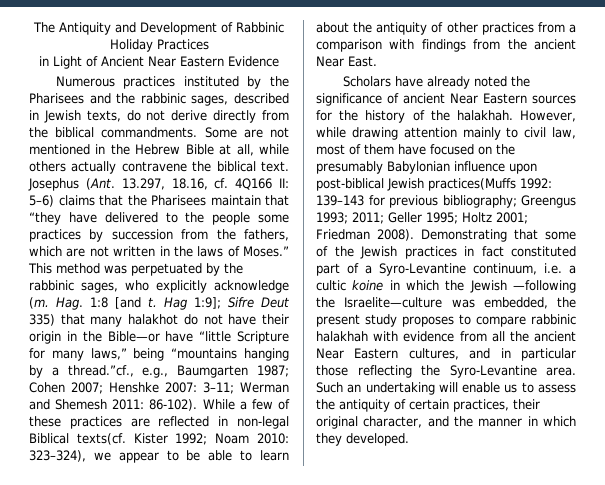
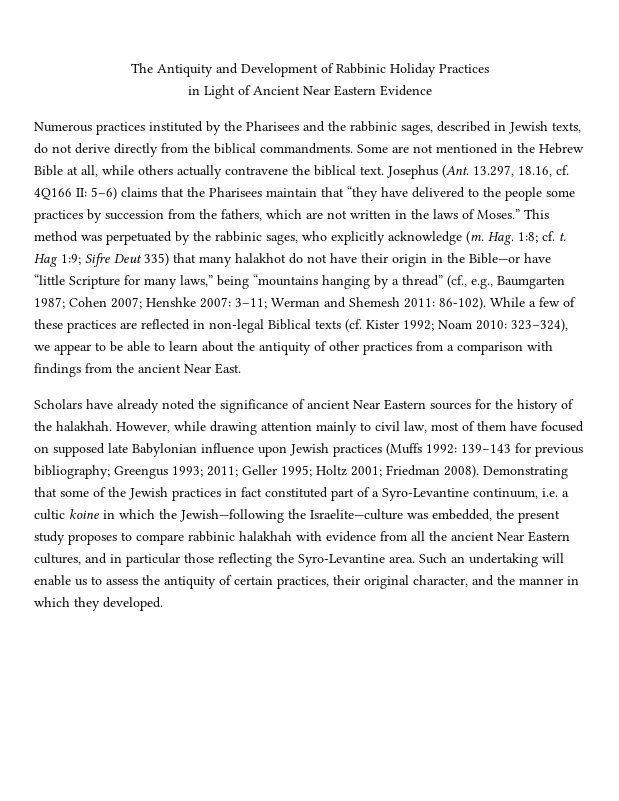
- Hag. 1:8 [and t.
+ Hag. 1:8; cf. t.
- Hag 1:9]; Sifre Deut 335) that many halakhot do not have their origin in the Bible—or have “little Scripture for many laws,” being “mountains hanging by a thread.”cf., e.g., Baumgarten 1987; Cohen 2007; Henshke 2007: 3–11; Werman and Shemesh 2011: 86-102).
+ Hag 1:9; Sifre Deut 335) that many halakhot do not have their origin in the Bible—or have “little Scripture for many laws,” being “mountains hanging by a thread” (cf., e.g., Baumgarten 1987; Cohen 2007; Henshke 2007: 3–11; Werman and Shemesh 2011: 86-102).
- While a few of these practices are reflected in non-legal Biblical texts(cf. Kister 1992; Noam 2010: 323–324), we appear to be able to learn about the antiquity of other practices from a comparison with findings from the ancient Near East.
+ While a few of these practices are reflected in non-legal Biblical texts (cf. Kister 1992; Noam 2010: 323–324), we appear to be able to learn about the antiquity of other practices from a comparison with findings from the ancient Near East.
- However, while drawing attention mainly to civil law, most of them have focused on the presumably Babylonian influence upon post-biblical Jewish practices(Muffs 1992: 139–143 for previous bibliography; Greengus 1993; 2011; Geller 1995; Holtz 2001; Friedman 2008).
+ However, while drawing attention mainly to civil law, most of them have focused on supposed late Babylonian influence upon Jewish practices (Muffs 1992: 139–143 for previous bibliography; Greengus 1993; 2011; Geller 1995; Holtz 2001; Friedman 2008).
- Demonstrating that some of the Jewish practices in fact constituted part of a Syro-Levantine continuum, i.e. a cultic koine in which the Jewish —following the Israelite—culture was embedded, the present study proposes to compare rabbinic halakhah with evidence from all the ancient Near Eastern cultures, and in particular those reflecting the Syro-Levantine area.
+ Demonstrating that some of the Jewish practices in fact constituted part of a Syro-Levantine continuum, i.e. a cultic koine in which the Jewish—following the Israelite—culture was embedded, the present study proposes to compare rabbinic halakhah with evidence from all the ancient Near Eastern cultures, and in particular those reflecting the Syro-Levantine area.

